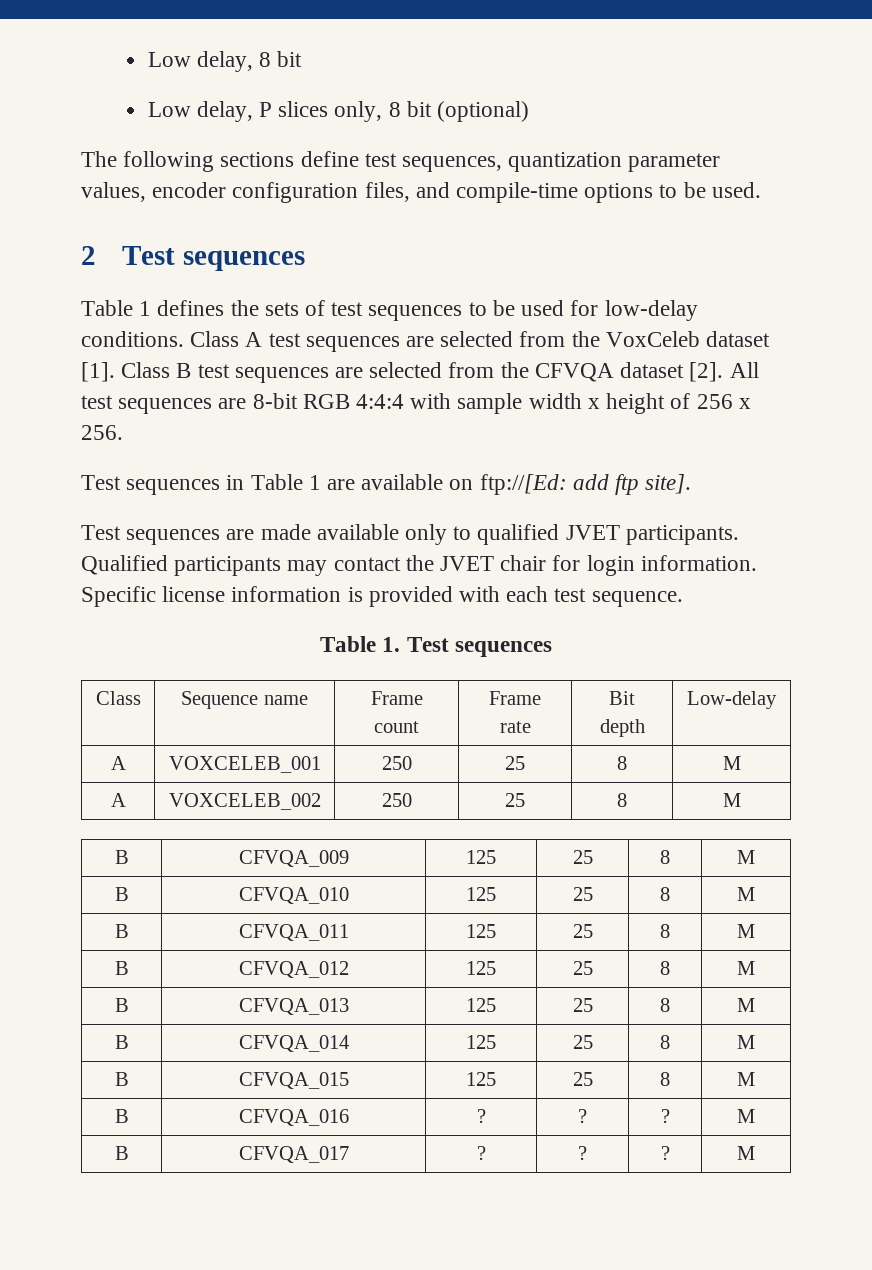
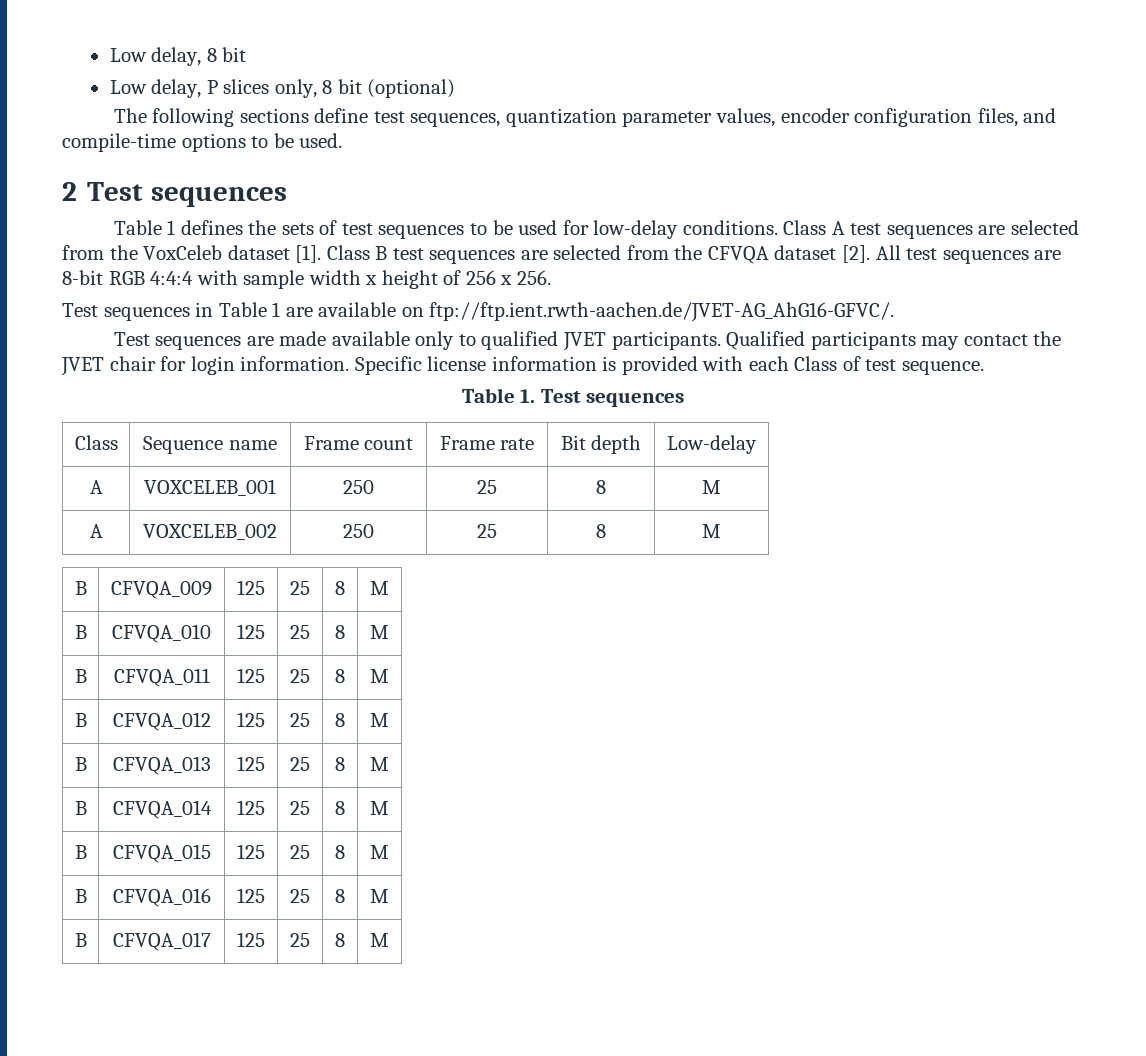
- Test sequences in Table 1 are available on ftp://[Ed: add ftp site].
+ Test sequences in Table 1 are available on ftp://ftp.ient.rwth-aachen.de/JVET-AG_AhG16-GFVC/.
- Specific license information is provided with each test sequence.
+ Specific license information is provided with each Class of test sequence.
- B | CFVQA_016 | ? | ? | ? | M
+ B | CFVQA_016 | 125 | 25 | 8 | M
- B | CFVQA_017 | ? | ? | ? | M
+ B | CFVQA_017 | 125 | 25 | 8 | M

